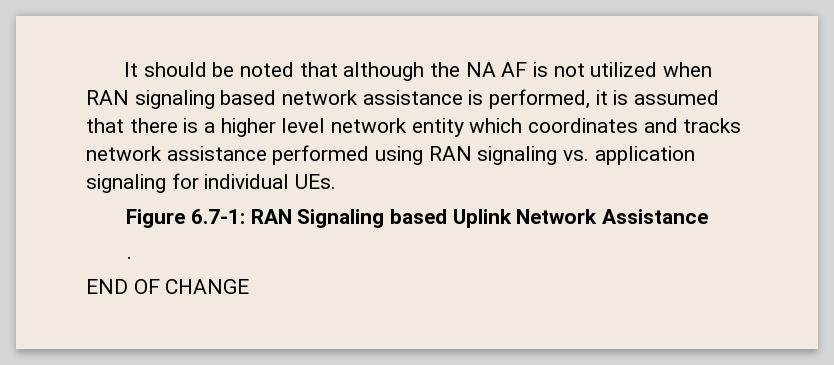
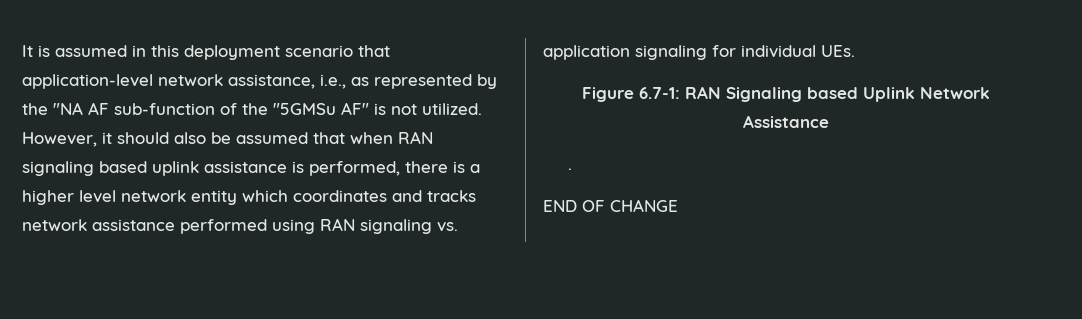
- It should be noted that although the NA AF is not utilized when RAN signaling based network assistance is performed, it is assumed that there is a higher level network entity which coordinates and tracks network assistance performed using RAN signaling vs. application signaling for individual UEs.
+ It is assumed in this deployment scenario that application-level network assistance, i.e., as represented by the "NA AF sub-function of the "5GMSu AF" is not utilized. However, it should also be assumed that when RAN signaling based uplink assistance is performed, there is a higher level network entity which coordinates and tracks network assistance performed using RAN signaling vs. application signaling for individual UEs.

